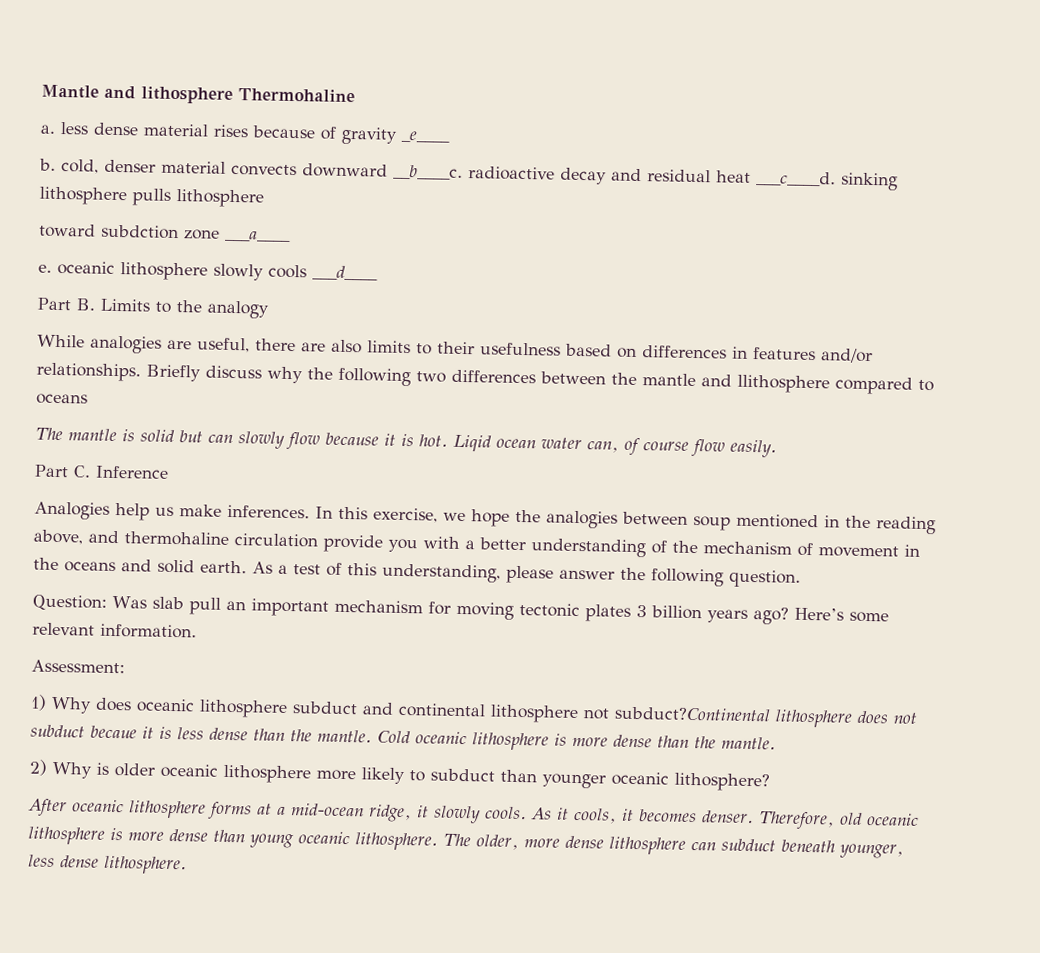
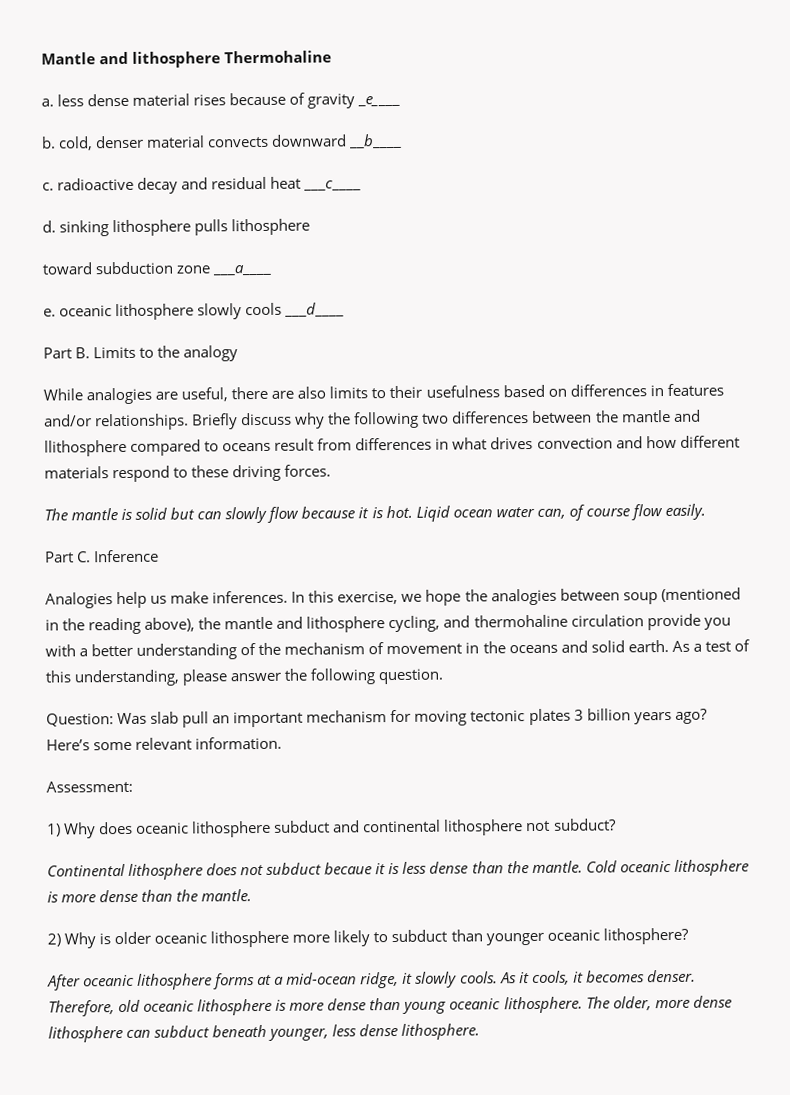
- b. cold, denser material convects downward __b____c. radioactive decay and residual heat ___c____d. sinking lithosphere pulls lithosphere
+ b. cold, denser material convects downward __b____
+ c. radioactive decay and residual heat ___c____
+ d. sinking lithosphere pulls lithosphere
- toward subdction zone ___a____
+ toward subduction zone ___a____
- Briefly discuss why the following two differences between the mantle and llithosphere compared to oceans
+ Briefly discuss why the following two differences between the mantle and llithosphere compared to oceans result from differences in what drives convection and how different materials respond to these driving forces.
- In this exercise, we hope the analogies between soup mentioned in the reading above, and thermohaline circulation provide you with a better understanding of the mechanism of movement in the oceans and solid earth.
+ In this exercise, we hope the analogies between soup (mentioned in the reading above), the mantle and lithosphere cycling, and thermohaline circulation provide you with a better understanding of the mechanism of movement in the oceans and solid earth.
- 1) Why does oceanic lithosphere subduct and continental lithosphere not subduct?Continental lithosphere does not subduct becaue it is less dense than the mantle.
+ 1) Why does oceanic lithosphere subduct and continental lithosphere not subduct?
+ Continental lithosphere does not subduct becaue it is less dense than the mantle.

